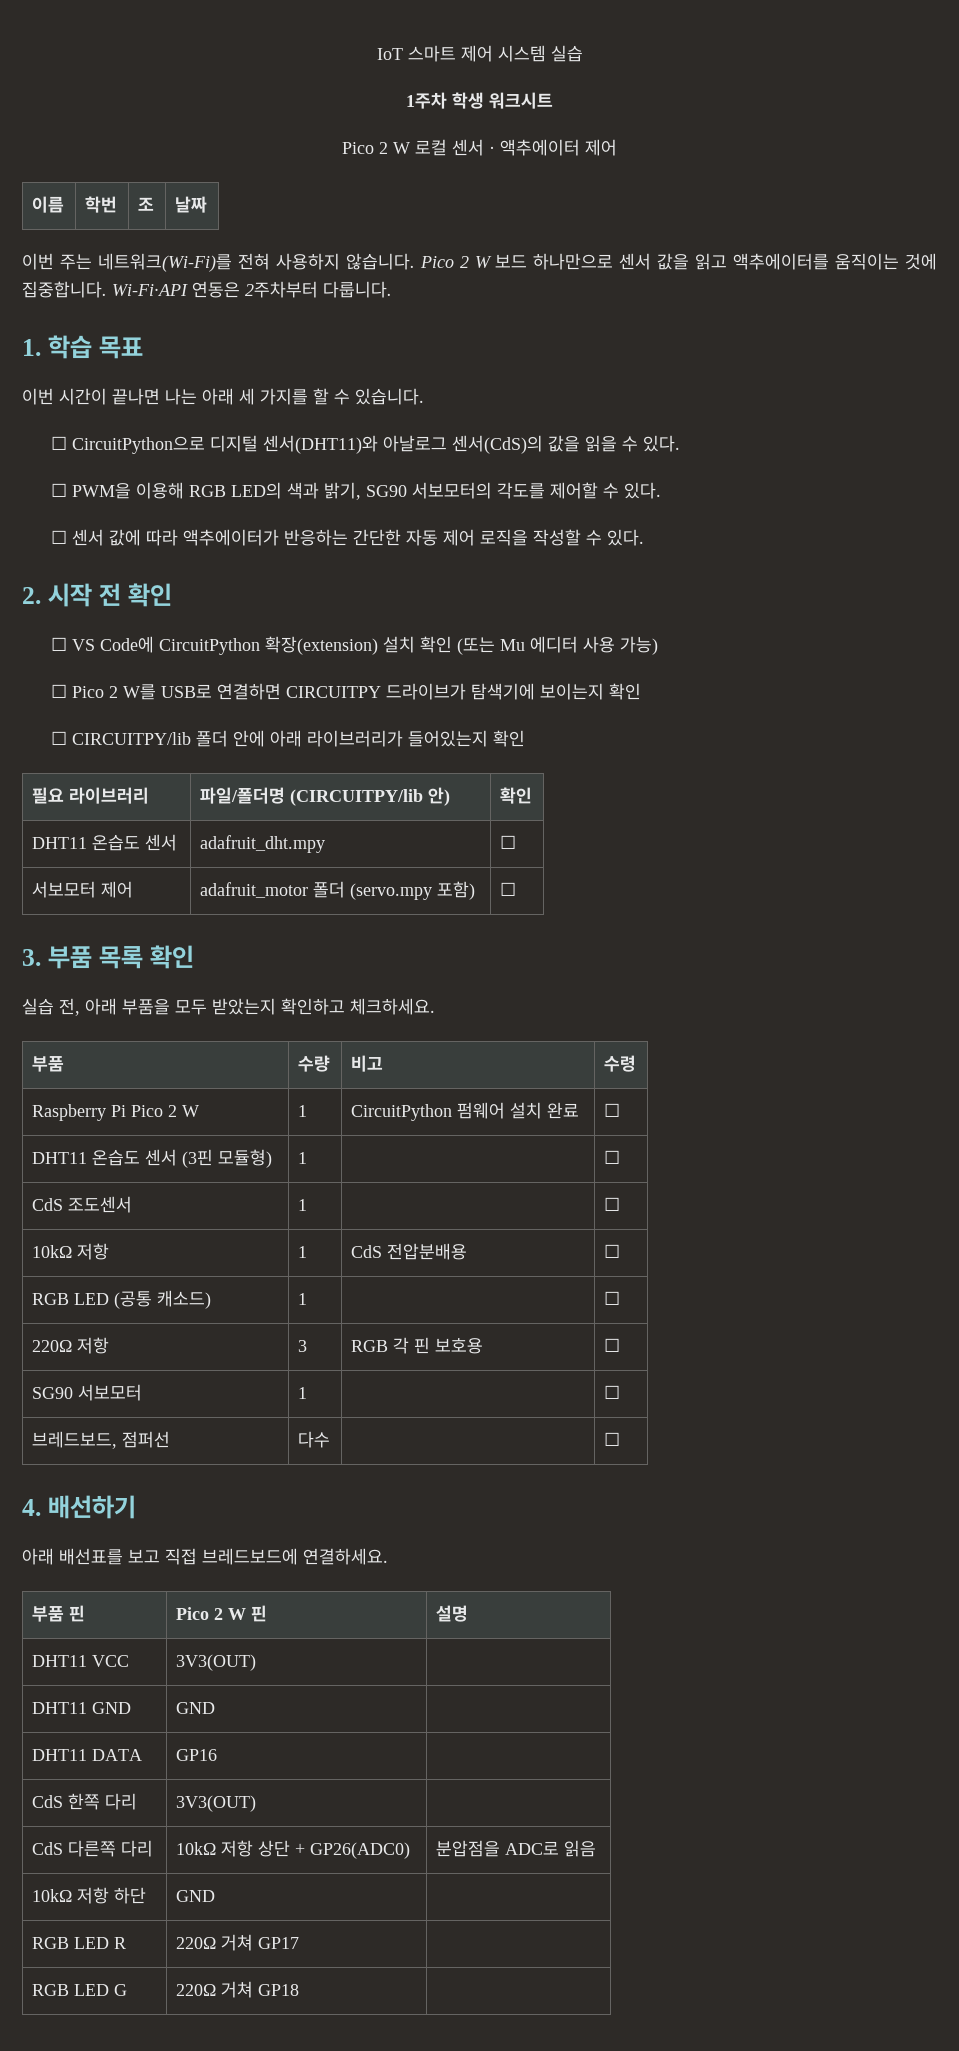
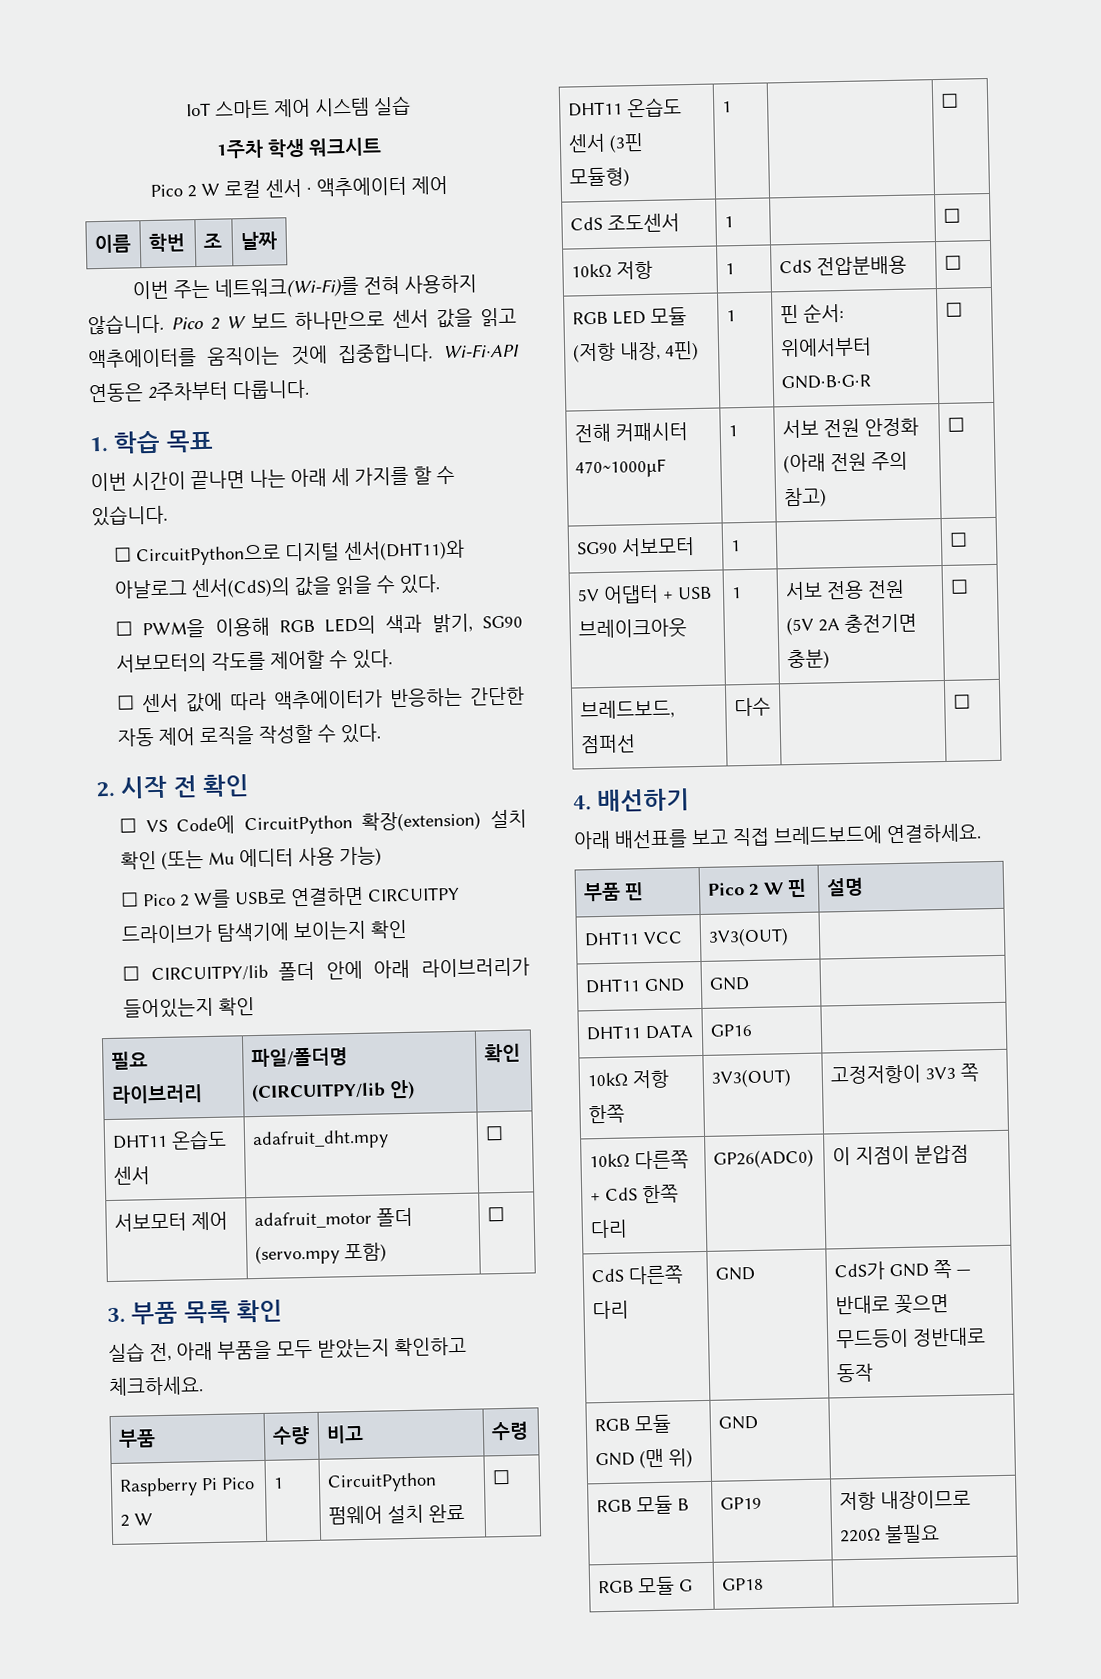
- RGB LED (공통 캐소드) | 1 | | ☐
- 220Ω 저항 | 3 | RGB 각 핀 보호용 | ☐
+ RGB LED 모듈 (저항 내장, 4핀) | 1 | 핀 순서: 위에서부터 GND·B·G·R | ☐
+ 전해 커패시터 470~1000μF | 1 | 서보 전원 안정화 (아래 전원 주의 참고) | ☐
+ 5V 어댑터 + USB 브레이크아웃 | 1 | 서보 전용 전원 (5V 2A 충전기면 충분) | ☐
- CdS 한쪽 다리 | 3V3(OUT) |
+ 10kΩ 저항 한쪽 | 3V3(OUT) | 고정저항이 3V3 쪽
+ 10kΩ 다른쪽 + CdS 한쪽 다리 | GP26(ADC0) | 이 지점이 분압점
- CdS 다른쪽 다리 | 10kΩ 저항 상단 + GP26(ADC0) | 분압점을 ADC로 읽음
- 10kΩ 저항 하단 | GND |
- RGB LED R | 220Ω 거쳐 GP17 |
- RGB LED G | 220Ω 거쳐 GP18 |
+ CdS 다른쪽 다리 | GND | CdS가 GND 쪽 — 반대로 꽂으면 무드등이 정반대로 동작
+ RGB 모듈 GND (맨 위) | GND |
+ RGB 모듈 B | GP19 | 저항 내장이므로 220Ω 불필요
+ RGB 모듈 G | GP18 |

